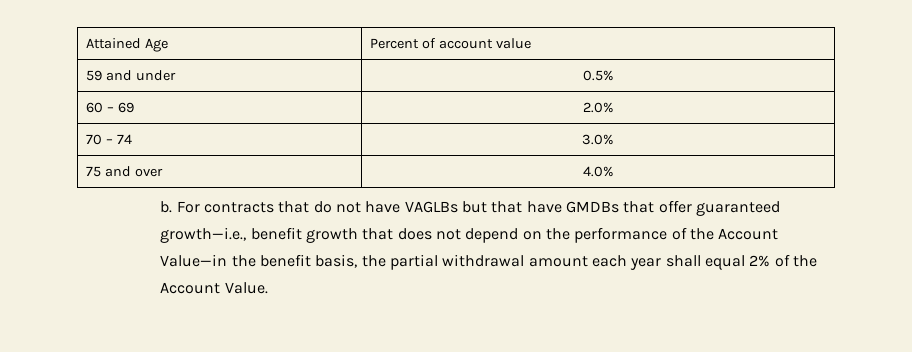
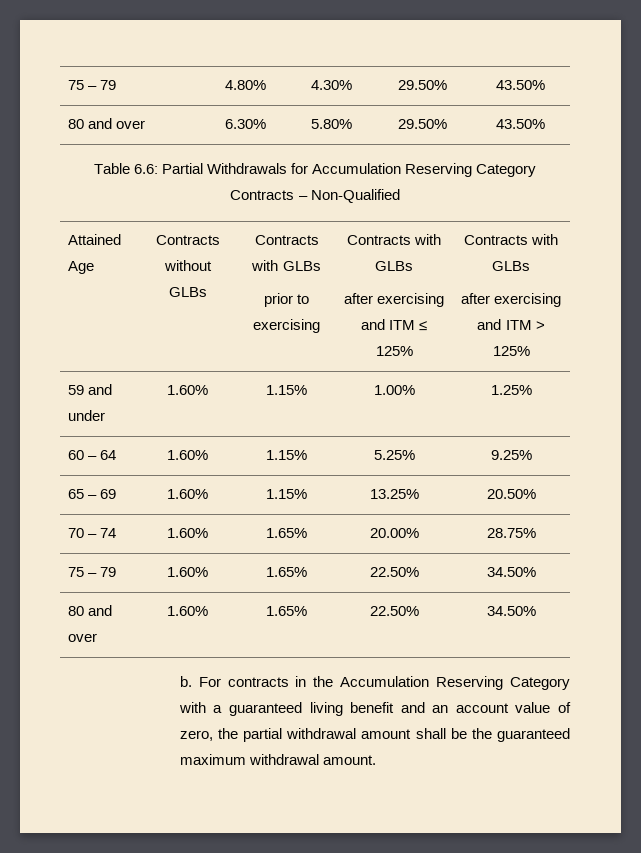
- Attained Age | Percent of account value
- 59 and under | 0.5%
- 60 – 69 | 2.0%
- 70 – 74 | 3.0%
- 75 and over | 4.0%
- b. For contracts that do not have VAGLBs but that have GMDBs that offer guaranteed growth—i.e., benefit growth that does not depend on the performance of the Account Value—in the benefit basis, the partial withdrawal amount each year shall equal 2% of the Account Value.
+ 75 – 79 | 4.80% | 4.30% | 29.50% | 43.50%
+ 80 and over | 6.30% | 5.80% | 29.50% | 43.50%
+ Table 6.6: Partial Withdrawals for Accumulation Reserving Category Contracts – Non-Qualified
+ Attained Age | Contracts without GLBs | Contracts with GLBs
+ prior to exercising | Contracts with GLBs
+ after exercising and ITM ≤ 125% | Contracts with GLBs
+ after exercising and ITM > 125%
+ 59 and under | 1.60% | 1.15% | 1.00% | 1.25%
+ 60 – 64 | 1.60% | 1.15% | 5.25% | 9.25%
+ 65 – 69 | 1.60% | 1.15% | 13.25% | 20.50%
+ 70 – 74 | 1.60% | 1.65% | 20.00% | 28.75%
+ 75 – 79 | 1.60% | 1.65% | 22.50% | 34.50%
+ 80 and over | 1.60% | 1.65% | 22.50% | 34.50%
+ b. For contracts in the Accumulation Reserving Category with a guaranteed living benefit and an account value of zero, the partial withdrawal amount shall be the guaranteed maximum withdrawal amount.

